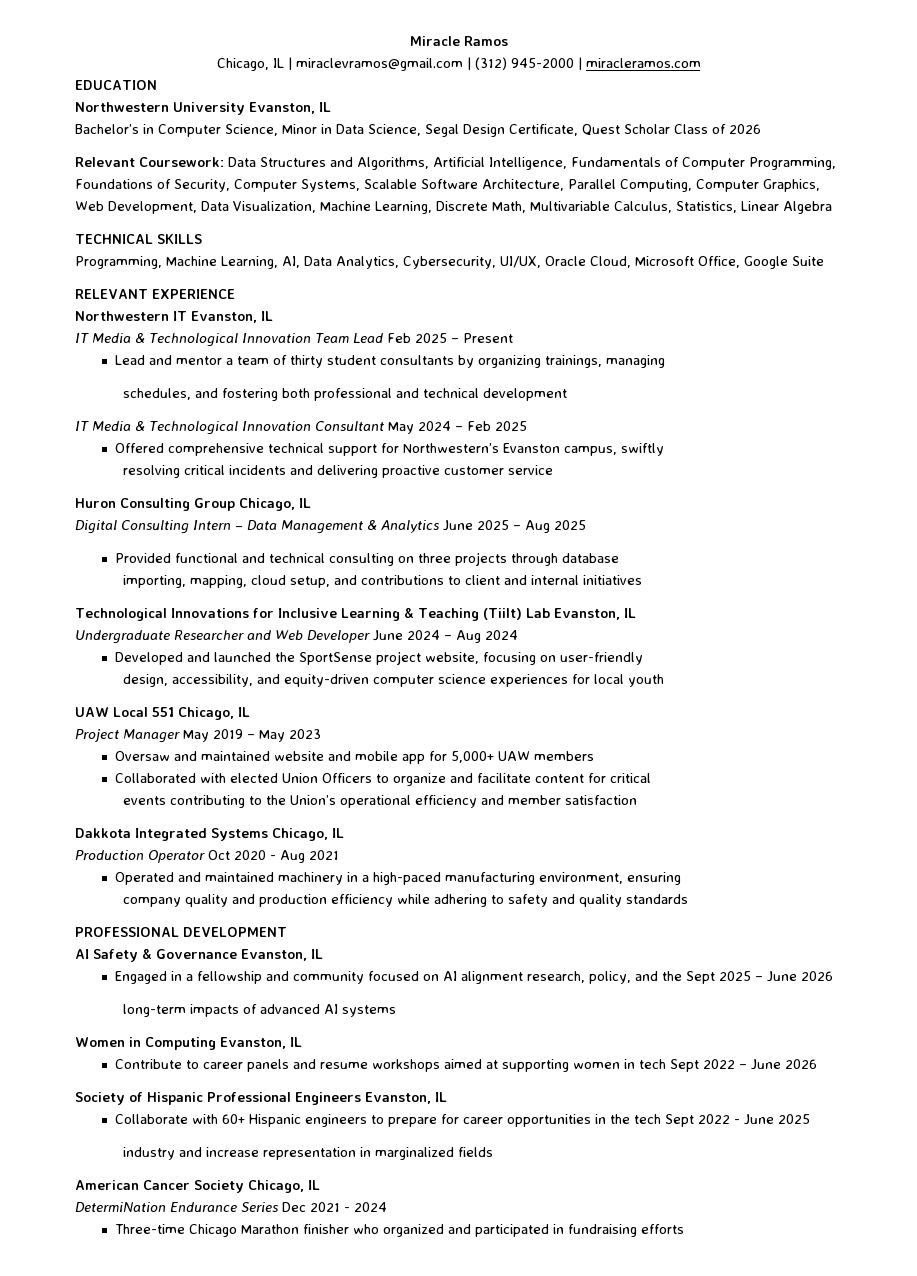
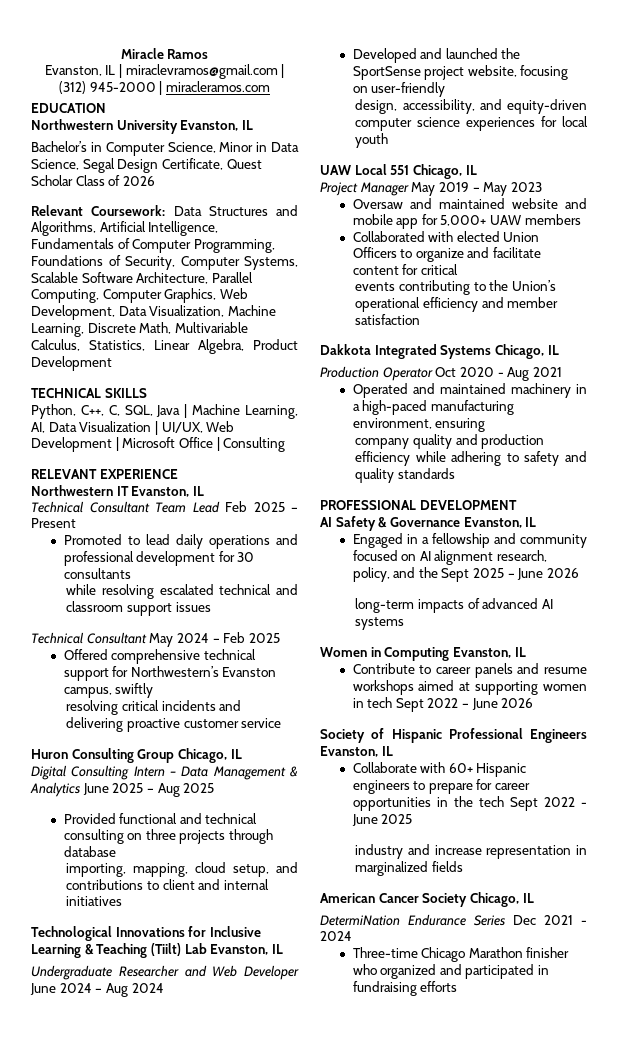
- Chicago, IL | miraclevramos@gmail.com | (312) 945-2000 | miracleramos.com
+ Evanston, IL | miraclevramos@gmail.com | (312) 945-2000 | miracleramos.com
- Relevant Coursework: Data Structures and Algorithms, Artificial Intelligence, Fundamentals of Computer Programming, Foundations of Security, Computer Systems, Scalable Software Architecture, Parallel Computing, Computer Graphics, Web Development, Data Visualization, Machine Learning, Discrete Math, Multivariable Calculus, Statistics, Linear Algebra
+ Relevant Coursework: Data Structures and Algorithms, Artificial Intelligence, Fundamentals of Computer Programming, Foundations of Security, Computer Systems, Scalable Software Architecture, Parallel Computing, Computer Graphics, Web Development, Data Visualization, Machine Learning, Discrete Math, Multivariable Calculus, Statistics, Linear Algebra, Product Development
- Programming, Machine Learning, AI, Data Analytics, Cybersecurity, UI/UX, Oracle Cloud, Microsoft Office, Google Suite
+ Python, C++, C, SQL, Java | Machine Learning, AI, Data Visualization | UI/UX, Web Development | Microsoft Office | Consulting
- IT Media & Technological Innovation Team Lead Feb 2025 – Present
+ Technical Consultant Team Lead Feb 2025 – Present
- Lead and mentor a team of thirty student consultants by organizing trainings, managing
- schedules, and fostering both professional and technical development
- IT Media & Technological Innovation Consultant May 2024 – Feb 2025
+ Promoted to lead daily operations and professional development for 30 consultants
+ while resolving escalated technical and classroom support issues
+ Technical Consultant May 2024 – Feb 2025

